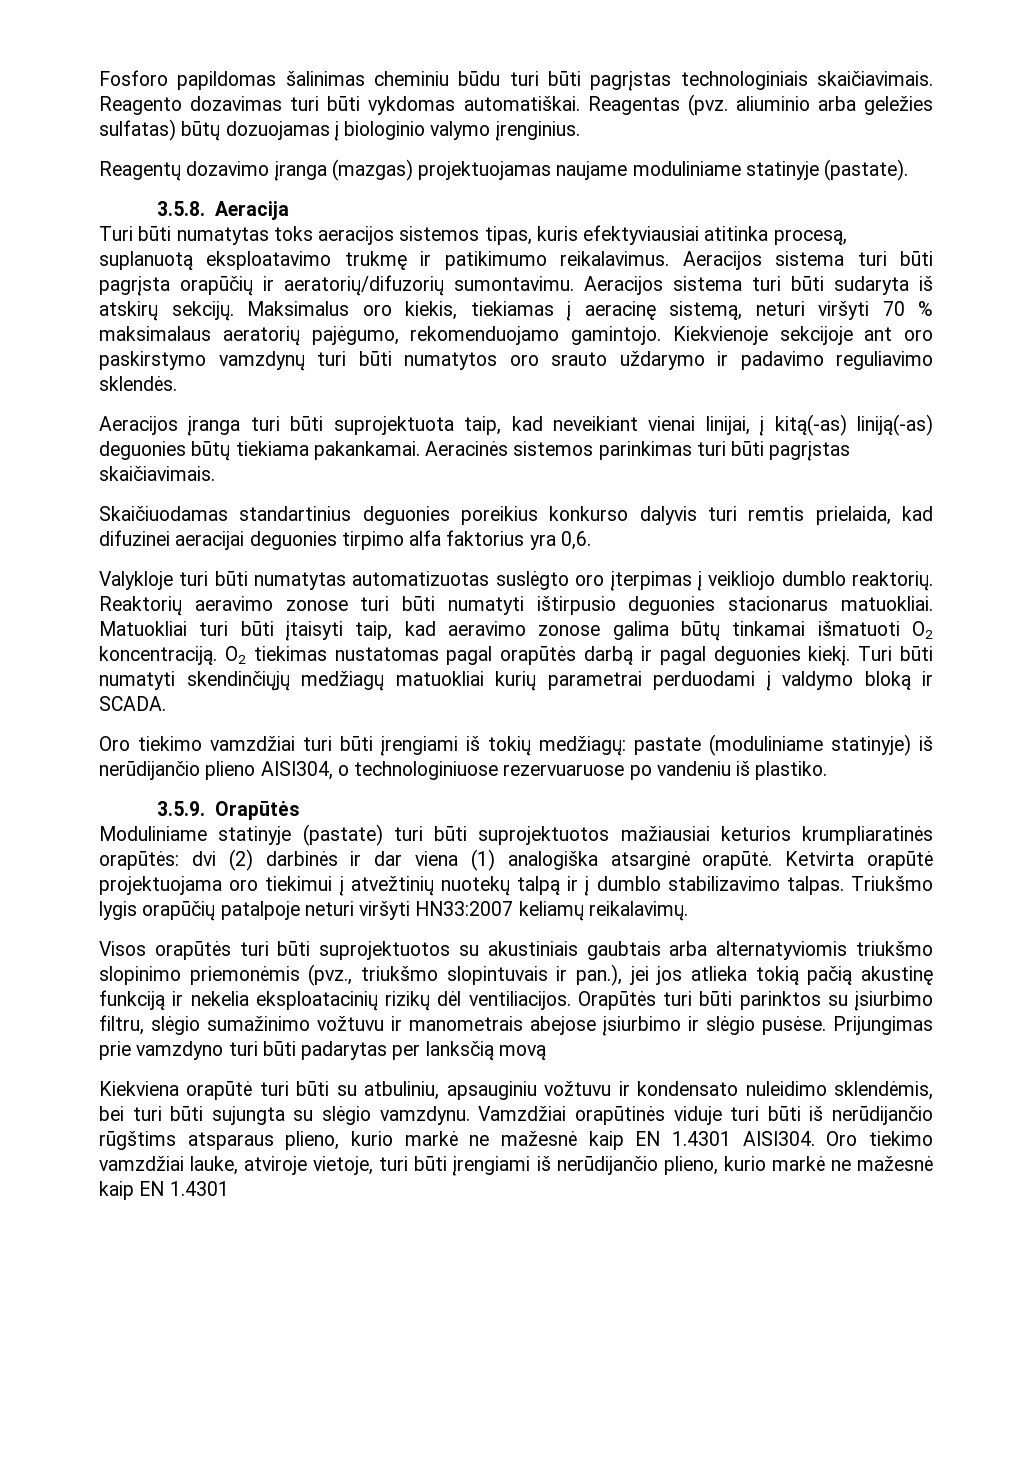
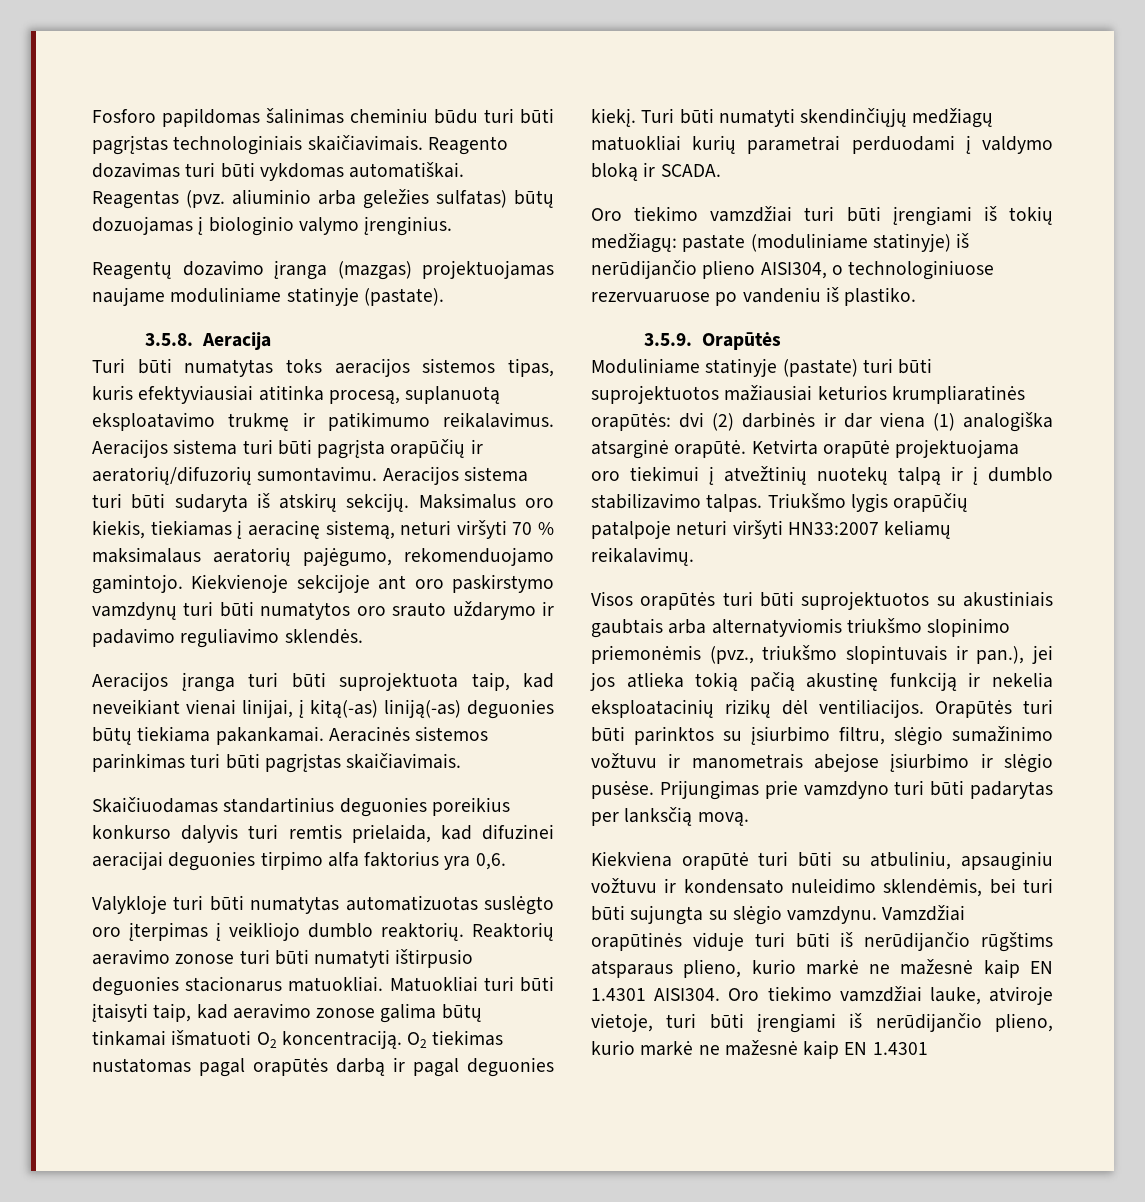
- Prijungimas prie vamzdyno turi būti padarytas per lanksčią movą
+ Prijungimas prie vamzdyno turi būti padarytas per lanksčią movą.

